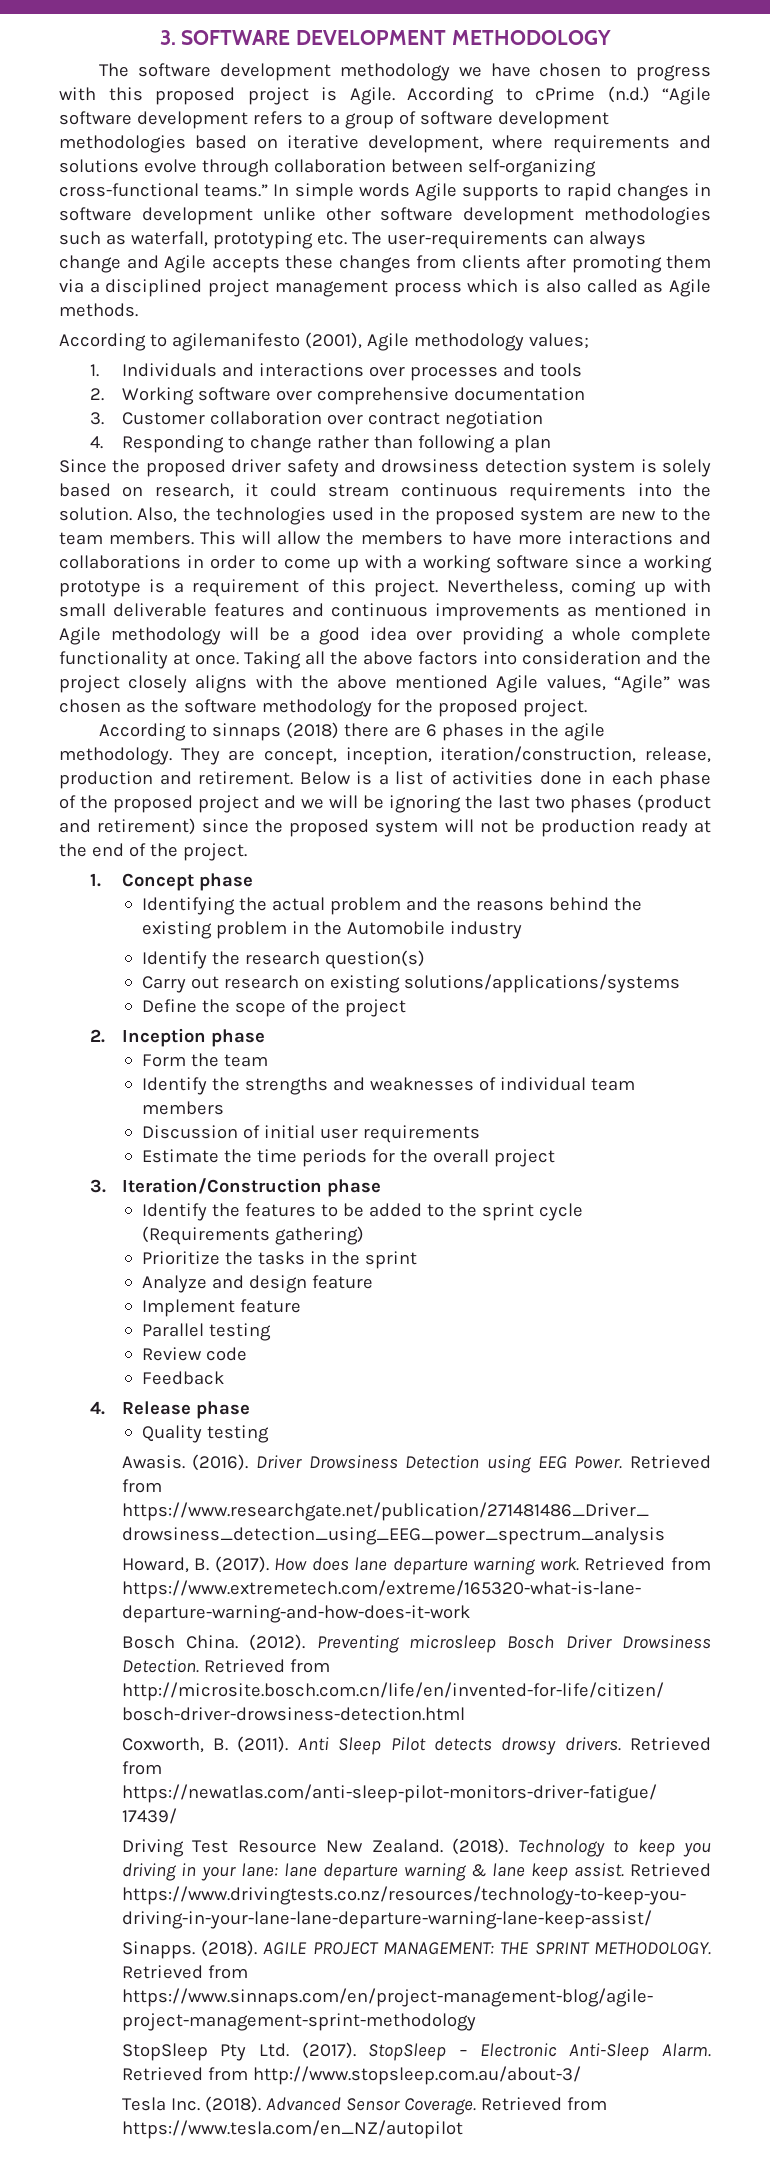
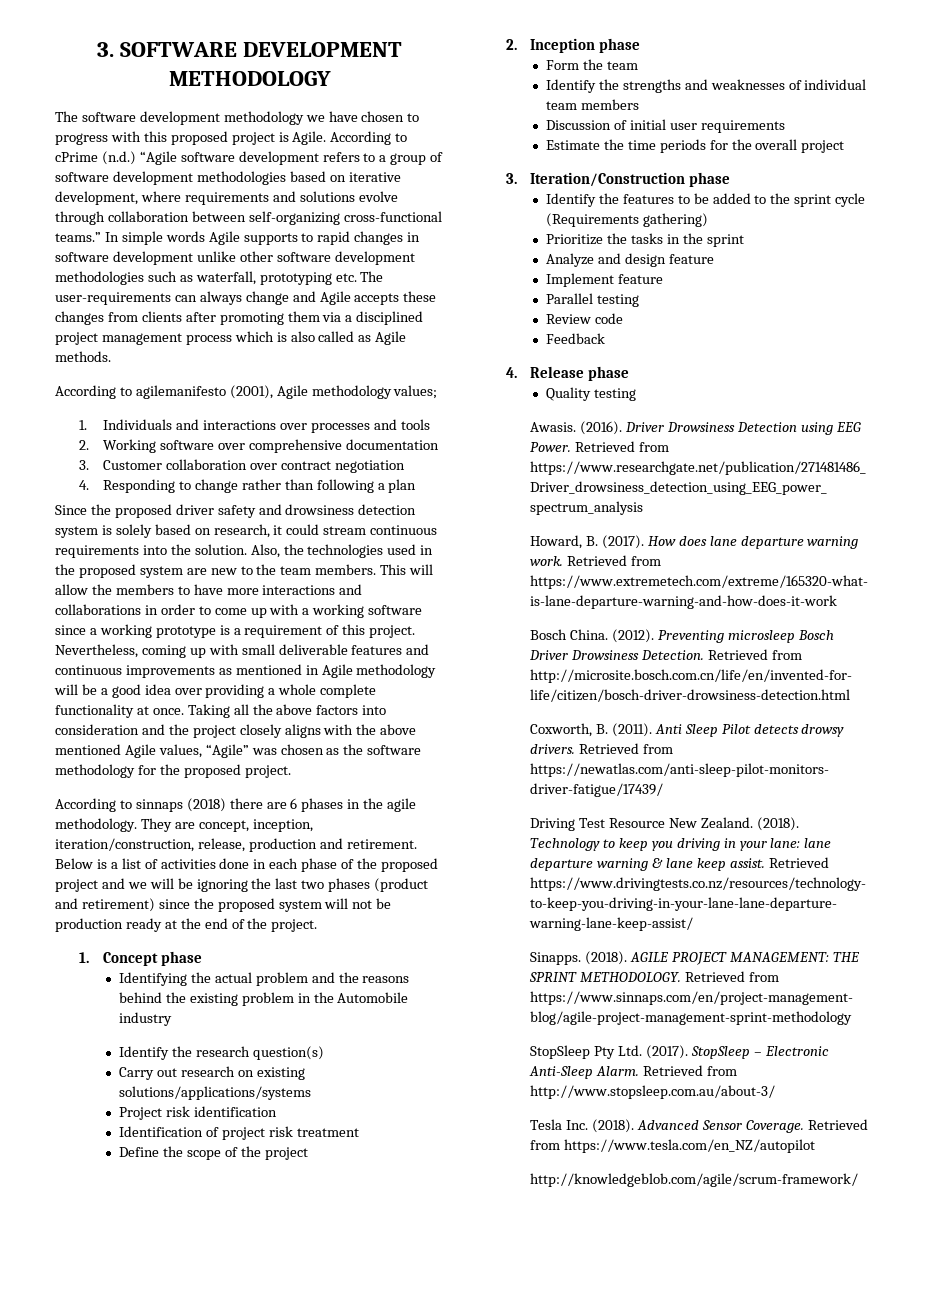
+ Project risk identification
+ Identification of project risk treatment
+ http://knowledgeblob.com/agile/scrum-framework/

